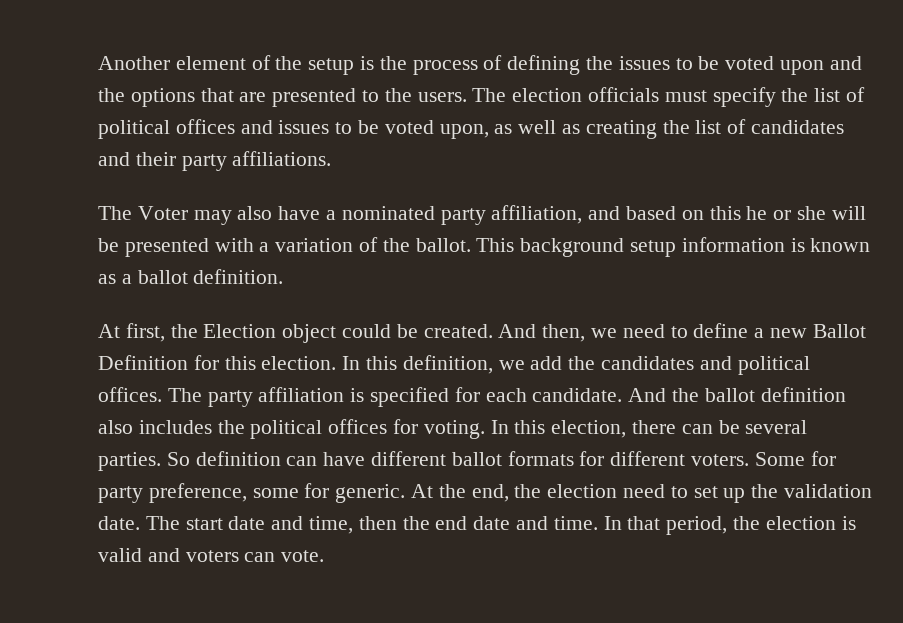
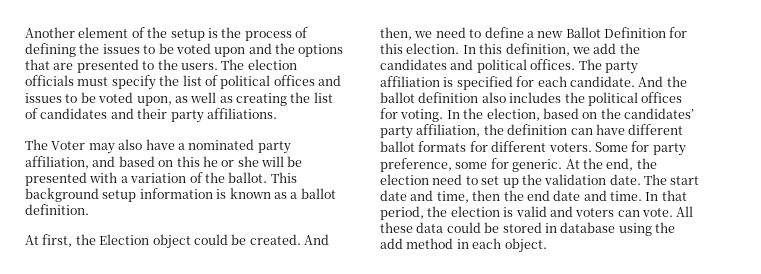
- In this election, there can be several parties. So definition can have different ballot formats for different voters.
+ In the election, based on the candidates’ party affiliation, the definition can have different ballot formats for different voters.
+ All these data could be stored in database using the add method in each object.

